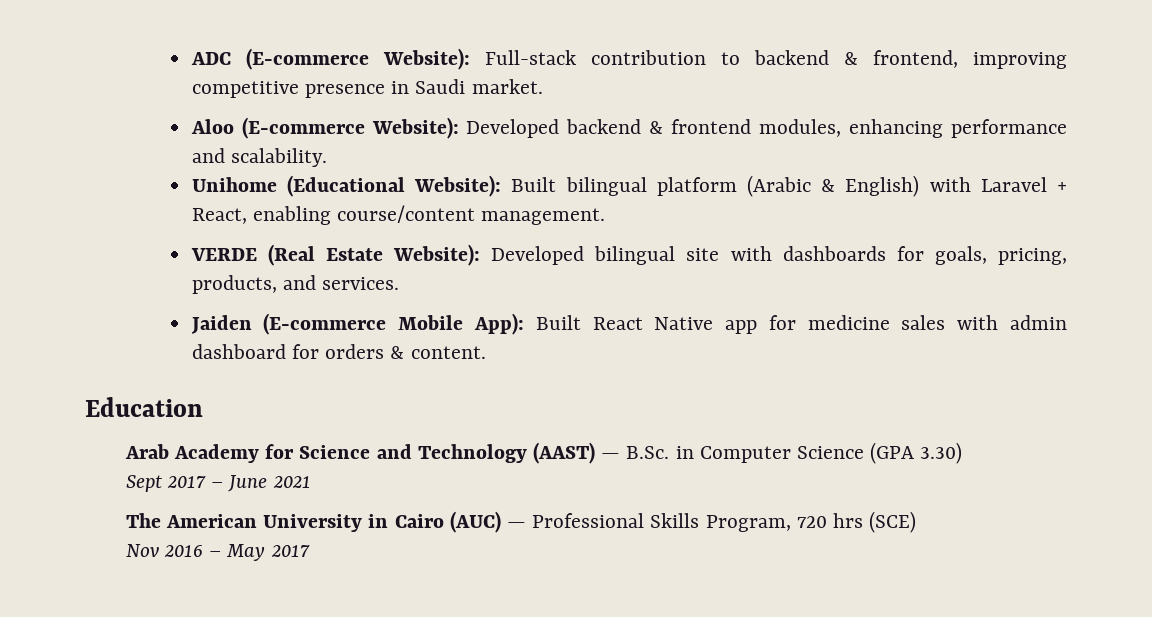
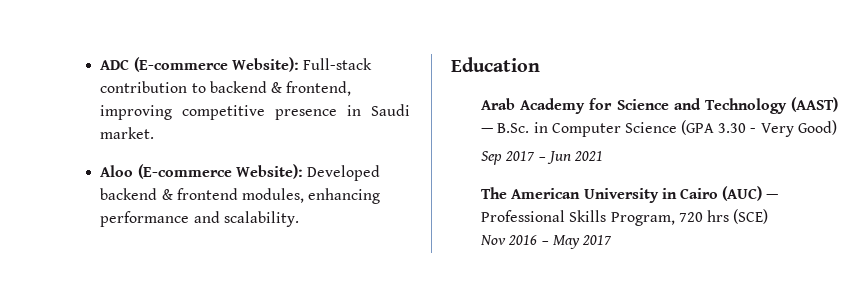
- Unihome (Educational Website): Built bilingual platform (Arabic & English) with Laravel + React, enabling course/content management.
- VERDE (Real Estate Website): Developed bilingual site with dashboards for goals, pricing, products, and services.
- Jaiden (E-commerce Mobile App): Built React Native app for medicine sales with admin dashboard for orders & content.
- Arab Academy for Science and Technology (AAST) — B.Sc. in Computer Science (GPA 3.30)
- Sept 2017 – June 2021
+ Arab Academy for Science and Technology (AAST) — B.Sc. in Computer Science (GPA 3.30 - Very Good)
+ Sep 2017 – Jun 2021

